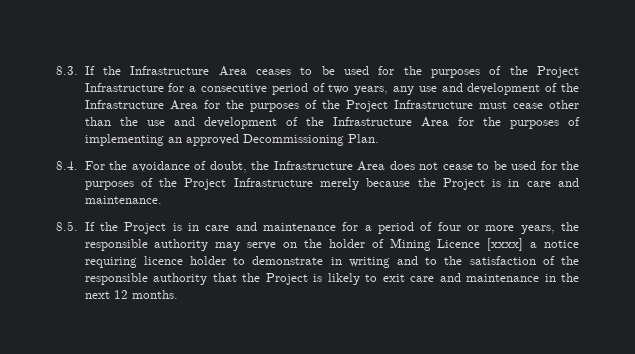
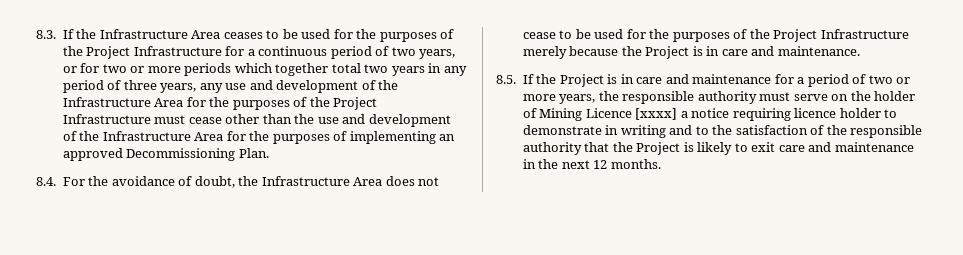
- 8.3. If the Infrastructure Area ceases to be used for the purposes of the Project Infrastructure for a consecutive period of two years, any use and development of the Infrastructure Area for the purposes of the Project Infrastructure must cease other than the use and development of the Infrastructure Area for the purposes of implementing an approved Decommissioning Plan.
+ 8.3. If the Infrastructure Area ceases to be used for the purposes of the Project Infrastructure for a continuous period of two years, or for two or more periods which together total two years in any period of three years, any use and development of the Infrastructure Area for the purposes of the Project Infrastructure must cease other than the use and development of the Infrastructure Area for the purposes of implementing an approved Decommissioning Plan.
- 8.5. If the Project is in care and maintenance for a period of four or more years, the responsible authority may serve on the holder of Mining Licence [xxxx] a notice requiring licence holder to demonstrate in writing and to the satisfaction of the responsible authority that the Project is likely to exit care and maintenance in the next 12 months.
+ 8.5. If the Project is in care and maintenance for a period of two or more years, the responsible authority must serve on the holder of Mining Licence [xxxx] a notice requiring licence holder to demonstrate in writing and to the satisfaction of the responsible authority that the Project is likely to exit care and maintenance in the next 12 months.

